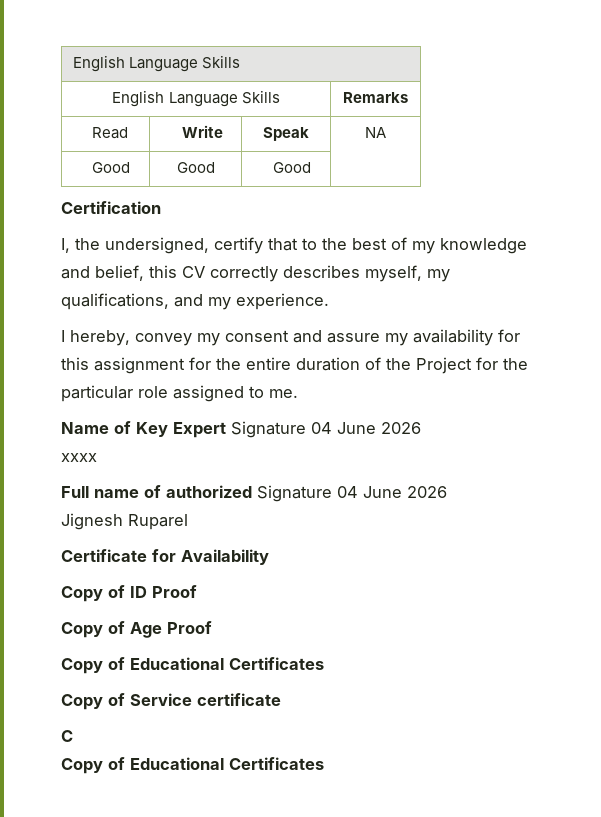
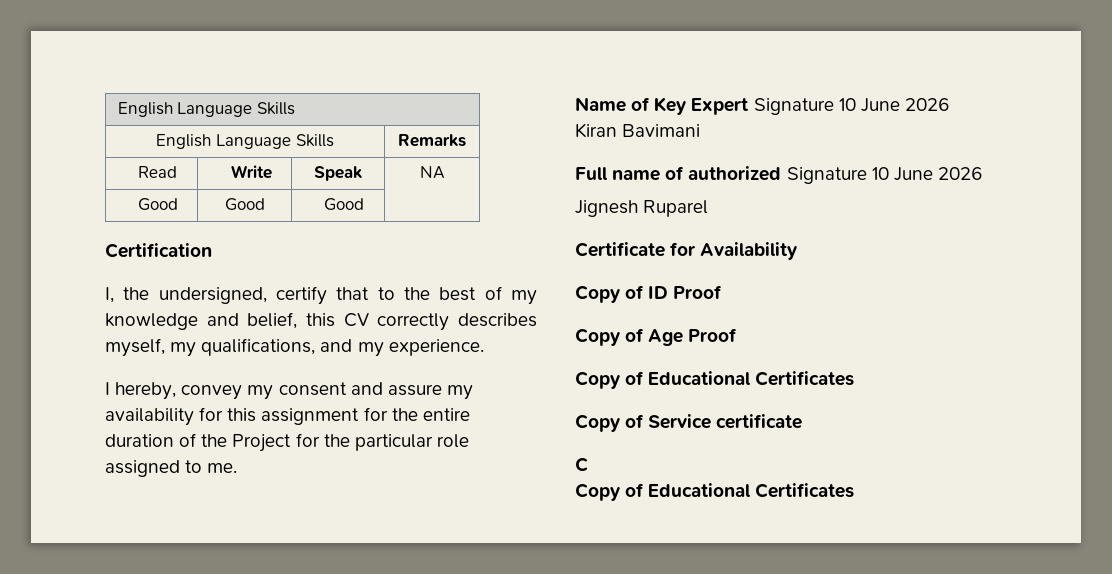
- Name of Key Expert Signature 04 June 2026
- xxxx
+ Name of Key Expert Signature 10 June 2026
+ Kiran Bavimani
- Full name of authorized Signature 04 June 2026
+ Full name of authorized Signature 10 June 2026

